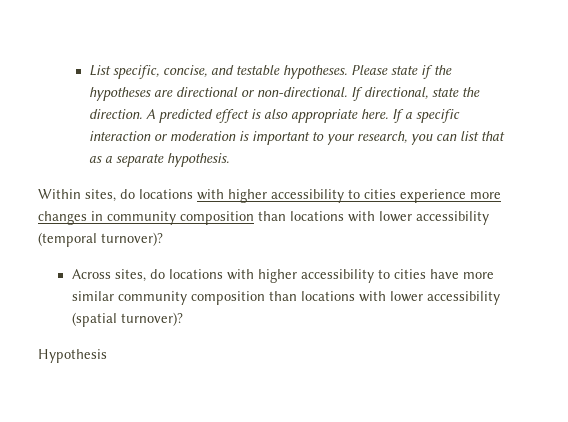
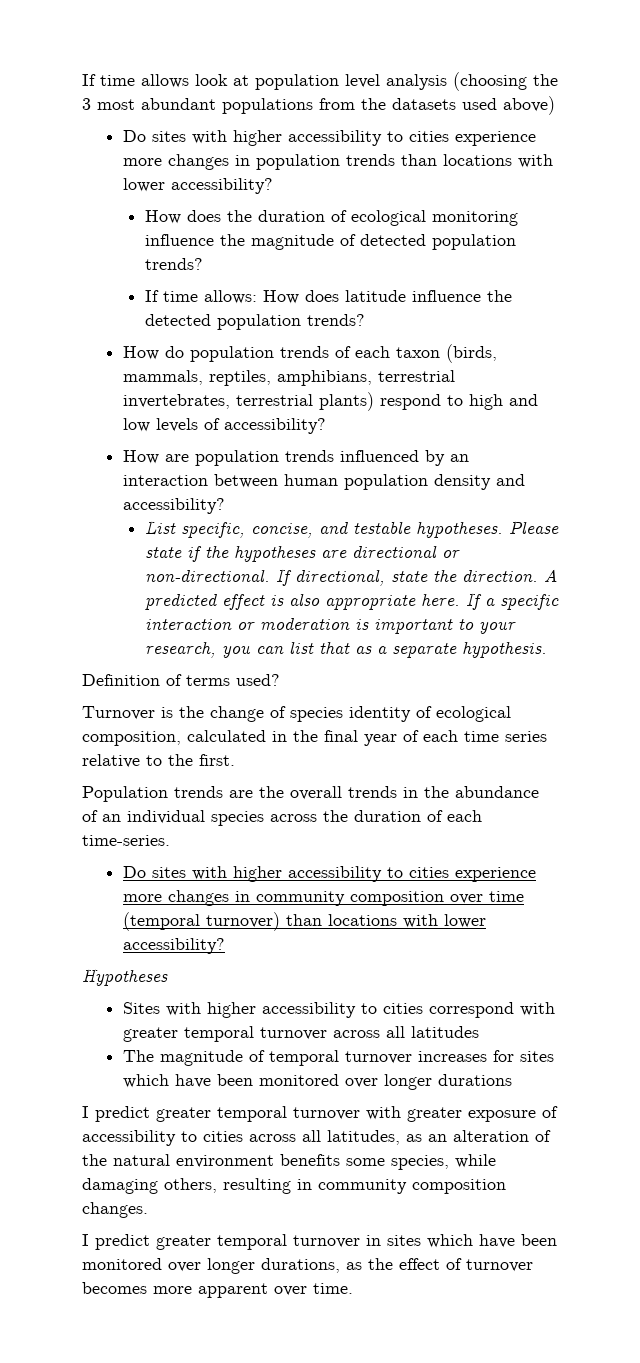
+ If time allows look at population level analysis (choosing the 3 most abundant populations from the datasets used above)
+ Do sites with higher accessibility to cities experience more changes in population trends than locations with lower accessibility?
+ How does the duration of ecological monitoring influence the magnitude of detected population trends?
+ If time allows: How does latitude influence the detected population trends?
+ How do population trends of each taxon (birds, mammals, reptiles, amphibians, terrestrial invertebrates, terrestrial plants) respond to high and low levels of accessibility?
+ How are population trends influenced by an interaction between human population density and accessibility?
- Within sites, do locations with higher accessibility to cities experience more changes in community composition than locations with lower accessibility (temporal turnover)?
- Across sites, do locations with higher accessibility to cities have more similar community composition than locations with lower accessibility (spatial turnover)?
- Hypothesis
+ Definition of terms used?
+ Turnover is the change of species identity of ecological composition, calculated in the final year of each time series relative to the first.
+ Population trends are the overall trends in the abundance of an individual species across the duration of each time-series.
+ Do sites with higher accessibility to cities experience more changes in community composition over time (temporal turnover) than locations with lower accessibility?
+ Hypotheses
+ Sites with higher accessibility to cities correspond with greater temporal turnover across all latitudes
+ The magnitude of temporal turnover increases for sites which have been monitored over longer durations
+ I predict greater temporal turnover with greater exposure of accessibility to cities across all latitudes, as an alteration of the natural environment benefits some species, while damaging others, resulting in community composition changes.
+ I predict greater temporal turnover in sites which have been monitored over longer durations, as the effect of turnover becomes more apparent over time.

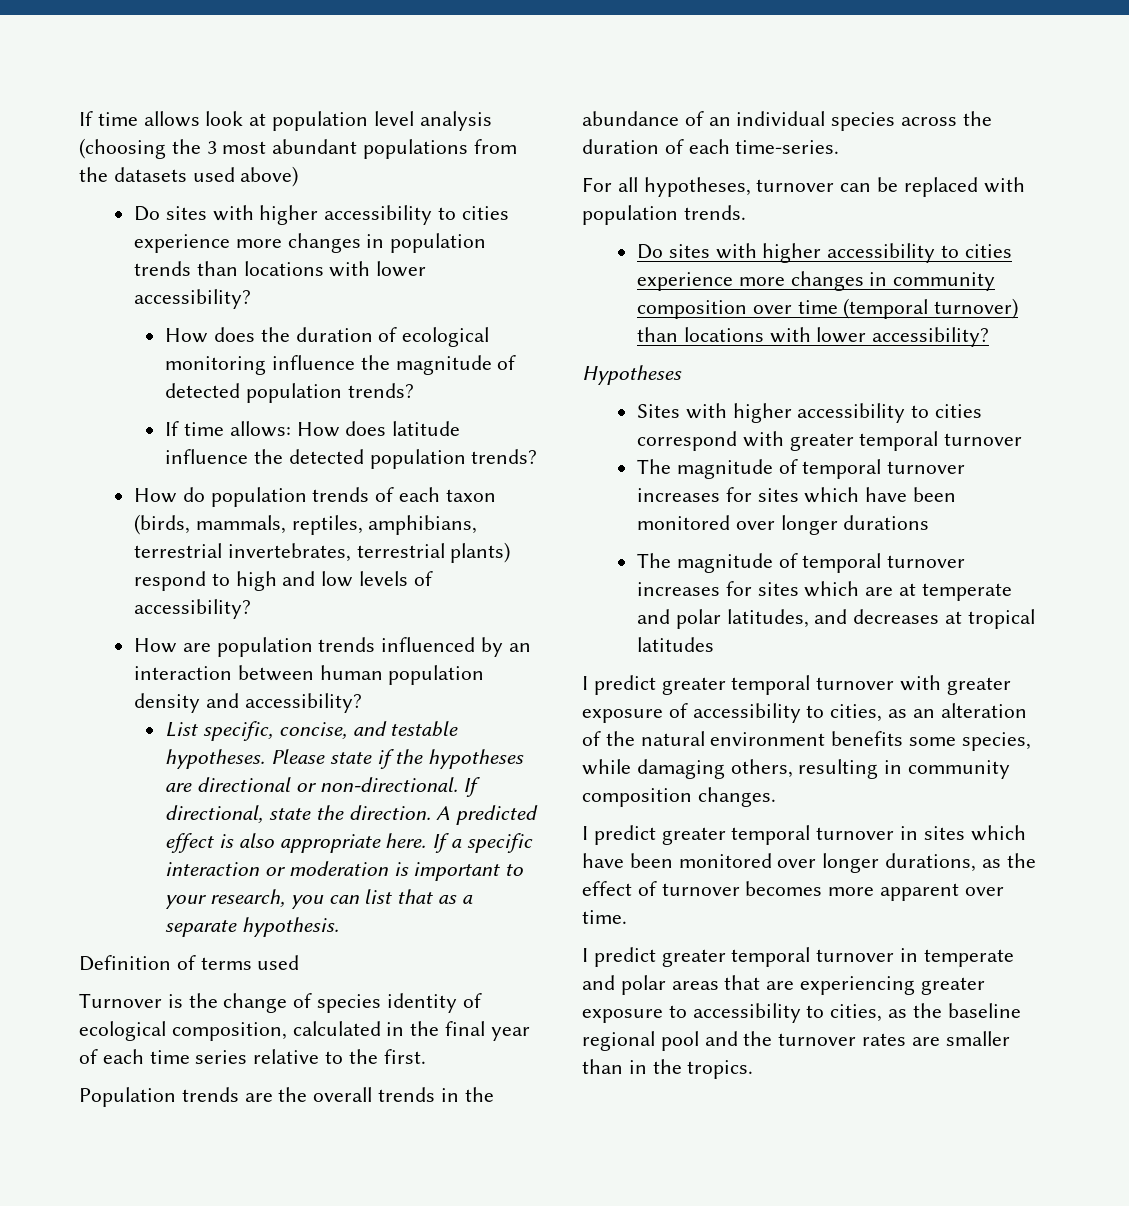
- Definition of terms used?
+ Definition of terms used
+ For all hypotheses, turnover can be replaced with population trends.
- Sites with higher accessibility to cities correspond with greater temporal turnover across all latitudes
+ Sites with higher accessibility to cities correspond with greater temporal turnover
+ The magnitude of temporal turnover increases for sites which are at temperate and polar latitudes, and decreases at tropical latitudes
- I predict greater temporal turnover with greater exposure of accessibility to cities across all latitudes, as an alteration of the natural environment benefits some species, while damaging others, resulting in community composition changes.
+ I predict greater temporal turnover with greater exposure of accessibility to cities, as an alteration of the natural environment benefits some species, while damaging others, resulting in community composition changes.
+ I predict greater temporal turnover in temperate and polar areas that are experiencing greater exposure to accessibility to cities, as the baseline regional pool and the turnover rates are smaller than in the tropics.

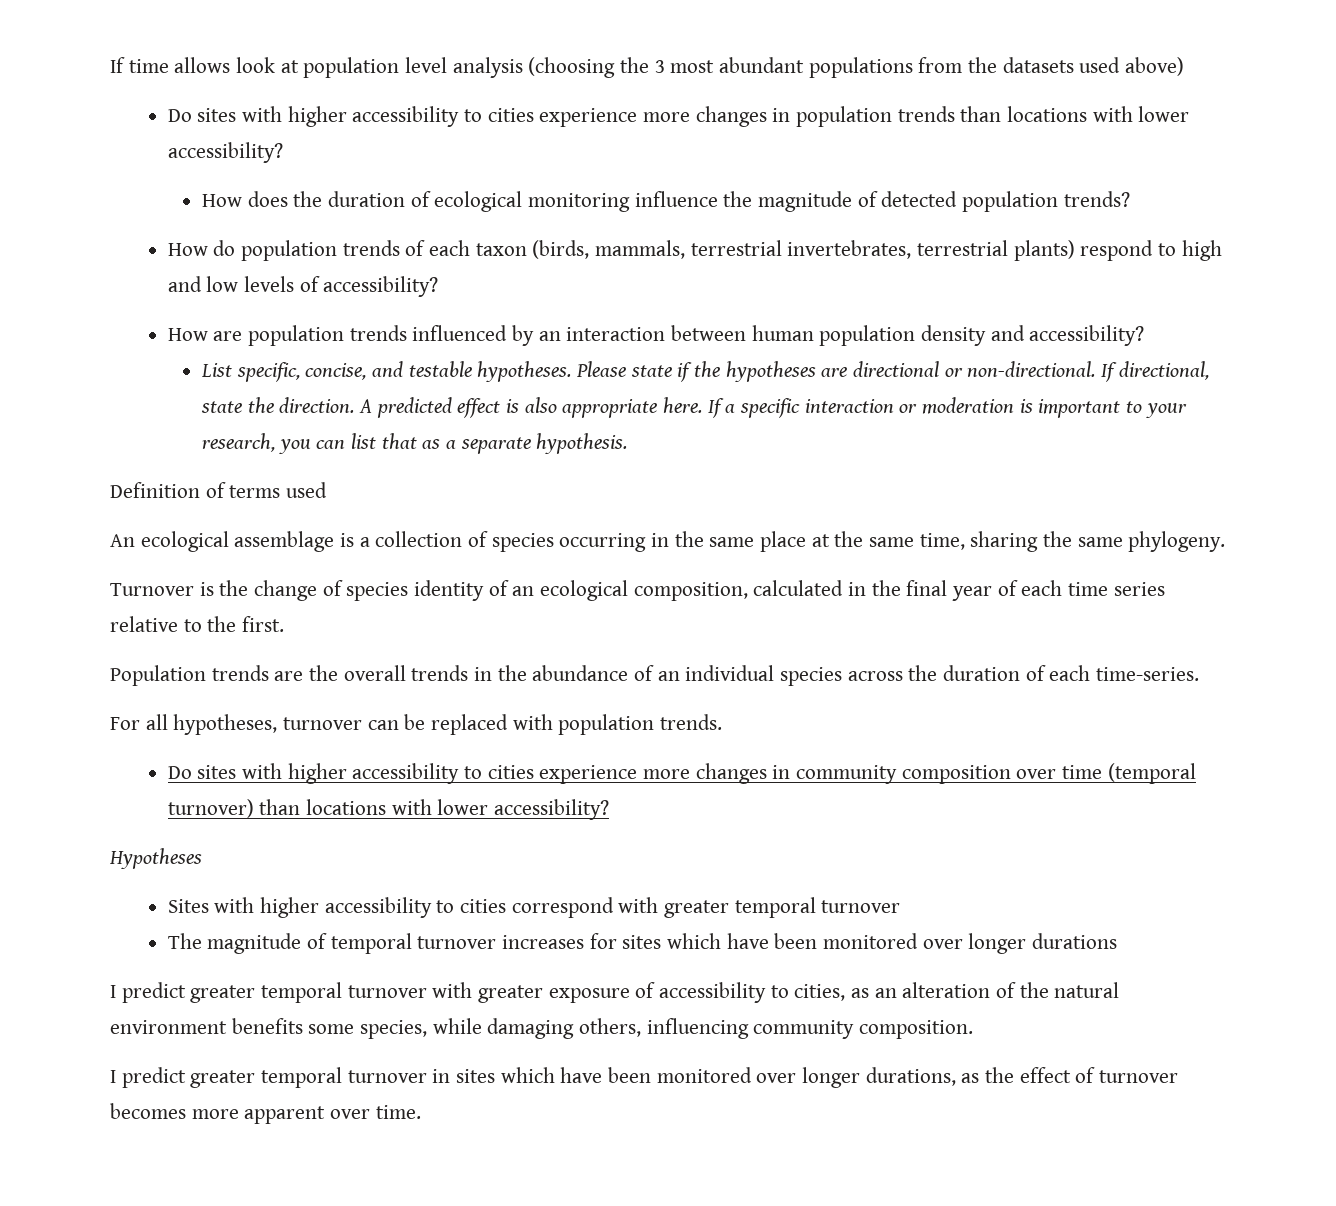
- If time allows: How does latitude influence the detected population trends?
- How do population trends of each taxon (birds, mammals, reptiles, amphibians, terrestrial invertebrates, terrestrial plants) respond to high and low levels of accessibility?
+ How do population trends of each taxon (birds, mammals, terrestrial invertebrates, terrestrial plants) respond to high and low levels of accessibility?
+ An ecological assemblage is a collection of species occurring in the same place at the same time, sharing the same phylogeny.
- Turnover is the change of species identity of ecological composition, calculated in the final year of each time series relative to the first.
+ Turnover is the change of species identity of an ecological composition, calculated in the final year of each time series relative to the first.
- The magnitude of temporal turnover increases for sites which are at temperate and polar latitudes, and decreases at tropical latitudes
- I predict greater temporal turnover with greater exposure of accessibility to cities, as an alteration of the natural environment benefits some species, while damaging others, resulting in community composition changes.
+ I predict greater temporal turnover with greater exposure of accessibility to cities, as an alteration of the natural environment benefits some species, while damaging others, influencing community composition.
- I predict greater temporal turnover in temperate and polar areas that are experiencing greater exposure to accessibility to cities, as the baseline regional pool and the turnover rates are smaller than in the tropics.

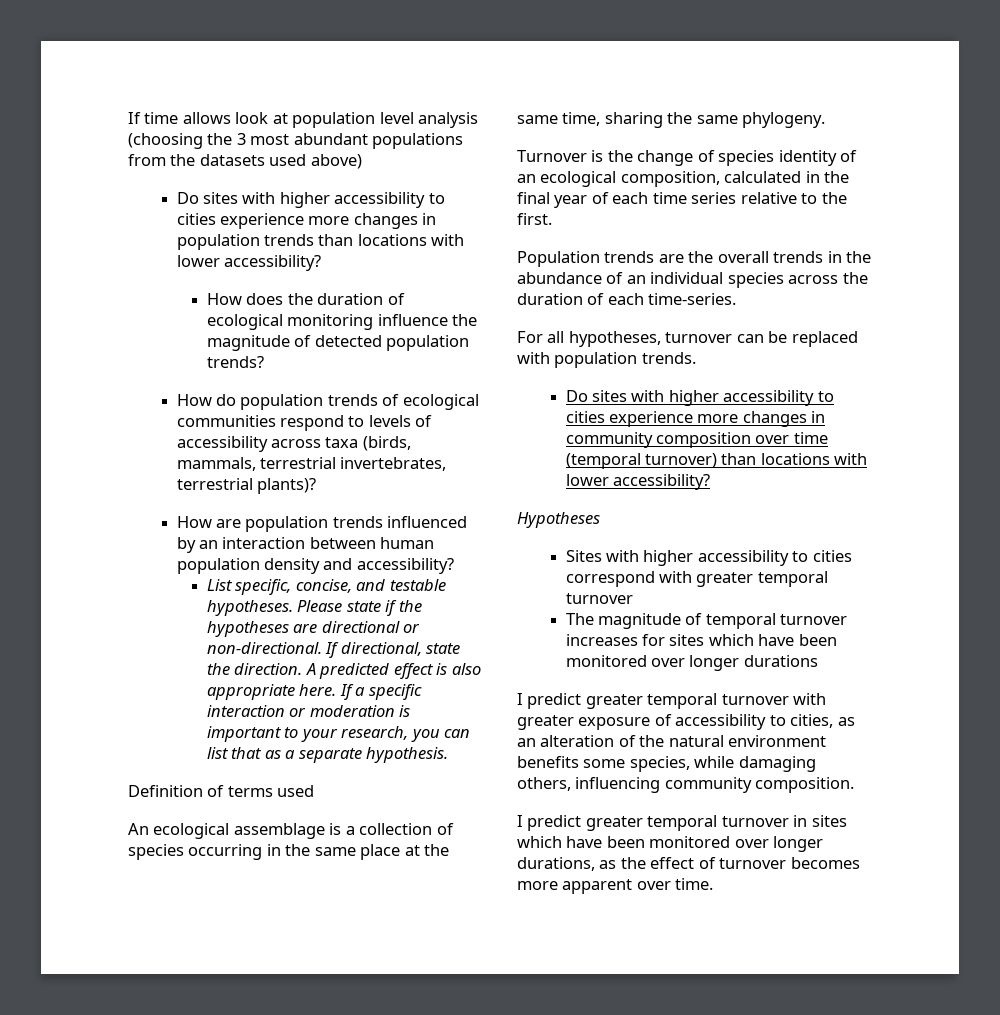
- How do population trends of each taxon (birds, mammals, terrestrial invertebrates, terrestrial plants) respond to high and low levels of accessibility?
+ How do population trends of ecological communities respond to levels of accessibility across taxa (birds, mammals, terrestrial invertebrates, terrestrial plants)?

